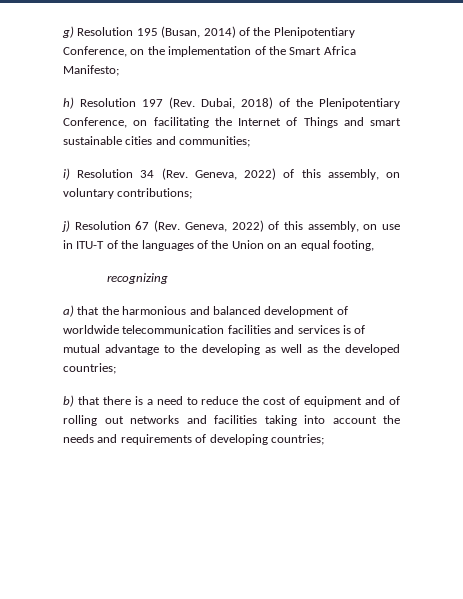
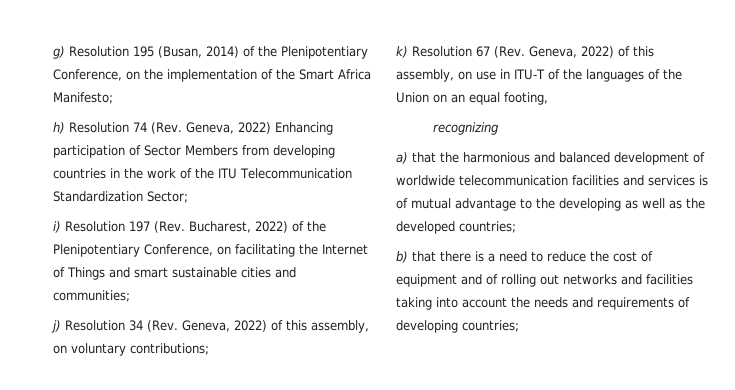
- h) Resolution 197 (Rev. Dubai, 2018) of the Plenipotentiary Conference, on facilitating the Internet of Things and smart sustainable cities and communities;
+ h) Resolution 74 (Rev. Geneva, 2022) Enhancing participation of Sector Members from developing countries in the work of the ITU Telecommunication Standardization Sector;
+ i) Resolution 197 (Rev. Bucharest, 2022) of the Plenipotentiary Conference, on facilitating the Internet of Things and smart sustainable cities and communities;
- i) Resolution 34 (Rev. Geneva, 2022) of this assembly, on voluntary contributions;
+ j) Resolution 34 (Rev. Geneva, 2022) of this assembly, on voluntary contributions;
- j) Resolution 67 (Rev. Geneva, 2022) of this assembly, on use in ITU-T of the languages of the Union on an equal footing,
+ k) Resolution 67 (Rev. Geneva, 2022) of this assembly, on use in ITU-T of the languages of the Union on an equal footing,

